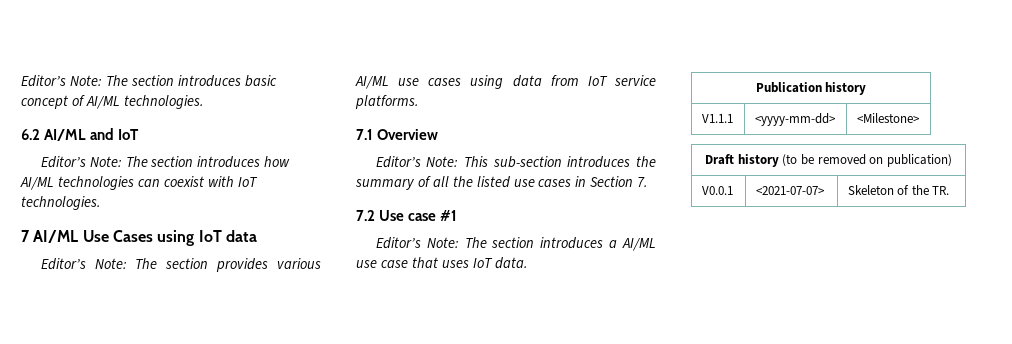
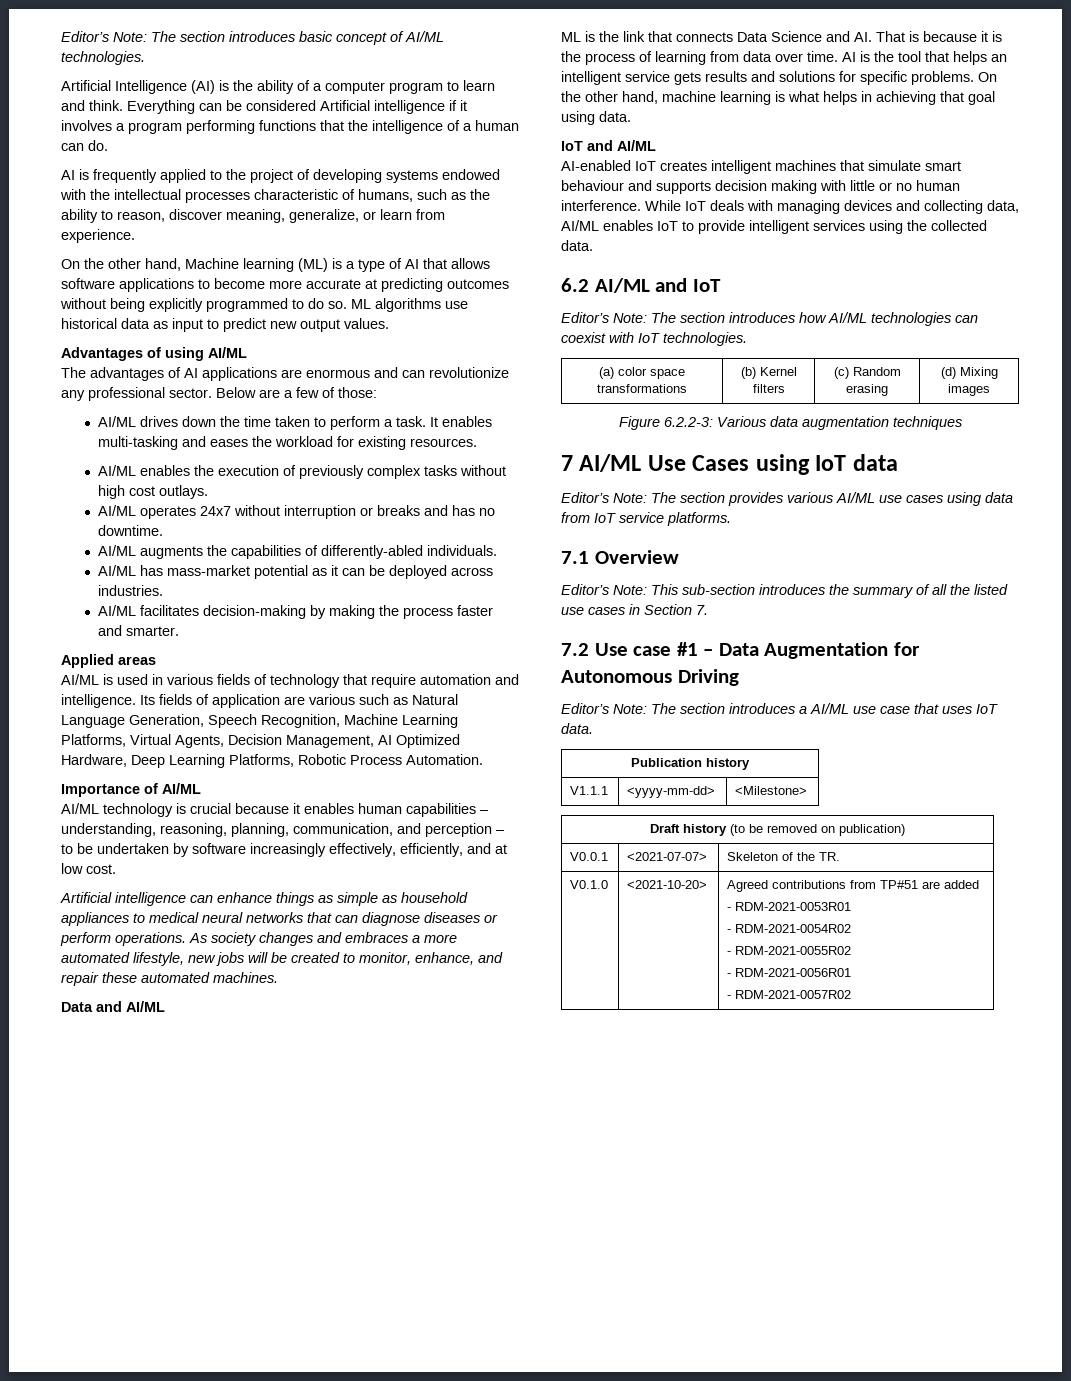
+ Artificial Intelligence (AI) is the ability of a computer program to learn and think. Everything can be considered Artificial intelligence if it involves a program performing functions that the intelligence of a human can do.
+ AI is frequently applied to the project of developing systems endowed with the intellectual processes characteristic of humans, such as the ability to reason, discover meaning, generalize, or learn from experience.
+ On the other hand, Machine learning (ML) is a type of AI that allows software applications to become more accurate at predicting outcomes without being explicitly programmed to do so. ML algorithms use historical data as input to predict new output values.
+ Advantages of using AI/ML
+ The advantages of AI applications are enormous and can revolutionize any professional sector. Below are a few of those:
+ AI/ML drives down the time taken to perform a task. It enables multi-tasking and eases the workload for existing resources.
+ AI/ML enables the execution of previously complex tasks without high cost outlays.
+ AI/ML operates 24x7 without interruption or breaks and has no downtime.
+ AI/ML augments the capabilities of differently-abled individuals.
+ AI/ML has mass-market potential as it can be deployed across industries.
+ AI/ML facilitates decision-making by making the process faster and smarter.
+ Applied areas
+ AI/ML is used in various fields of technology that require automation and intelligence. Its fields of application are various such as Natural Language Generation, Speech Recognition, Machine Learning Platforms, Virtual Agents, Decision Management, AI Optimized Hardware, Deep Learning Platforms, Robotic Process Automation.
+ Importance of AI/ML
+ AI/ML technology is crucial because it enables human capabilities – understanding, reasoning, planning, communication, and perception – to be undertaken by software increasingly effectively, efficiently, and at low cost.
+ Artificial intelligence can enhance things as simple as household appliances to medical neural networks that can diagnose diseases or perform operations. As society changes and embraces a more automated lifestyle, new jobs will be created to monitor, enhance, and repair these automated machines.
+ Data and AI/ML
+ ML is the link that connects Data Science and AI. That is because it is the process of learning from data over time. AI is the tool that helps an intelligent service gets results and solutions for specific problems. On the other hand, machine learning is what helps in achieving that goal using data.
+ IoT and AI/ML
+ AI-enabled IoT creates intelligent machines that simulate smart behaviour and supports decision making with little or no human interference. While IoT deals with managing devices and collecting data, AI/ML enables IoT to provide intelligent services using the collected data.
+ (a) color space transformations | (b) Kernel filters | (c) Random erasing | (d) Mixing images
+ Figure 6.2.2-3: Various data augmentation techniques
- 7.2 Use case #1
+ 7.2 Use case #1 – Data Augmentation for Autonomous Driving
+ V0.1.0 | <2021-10-20> | Agreed contributions from TP#51 are added
+ - RDM-2021-0053R01
+ - RDM-2021-0054R02
+ - RDM-2021-0055R02
+ - RDM-2021-0056R01
+ - RDM-2021-0057R02

